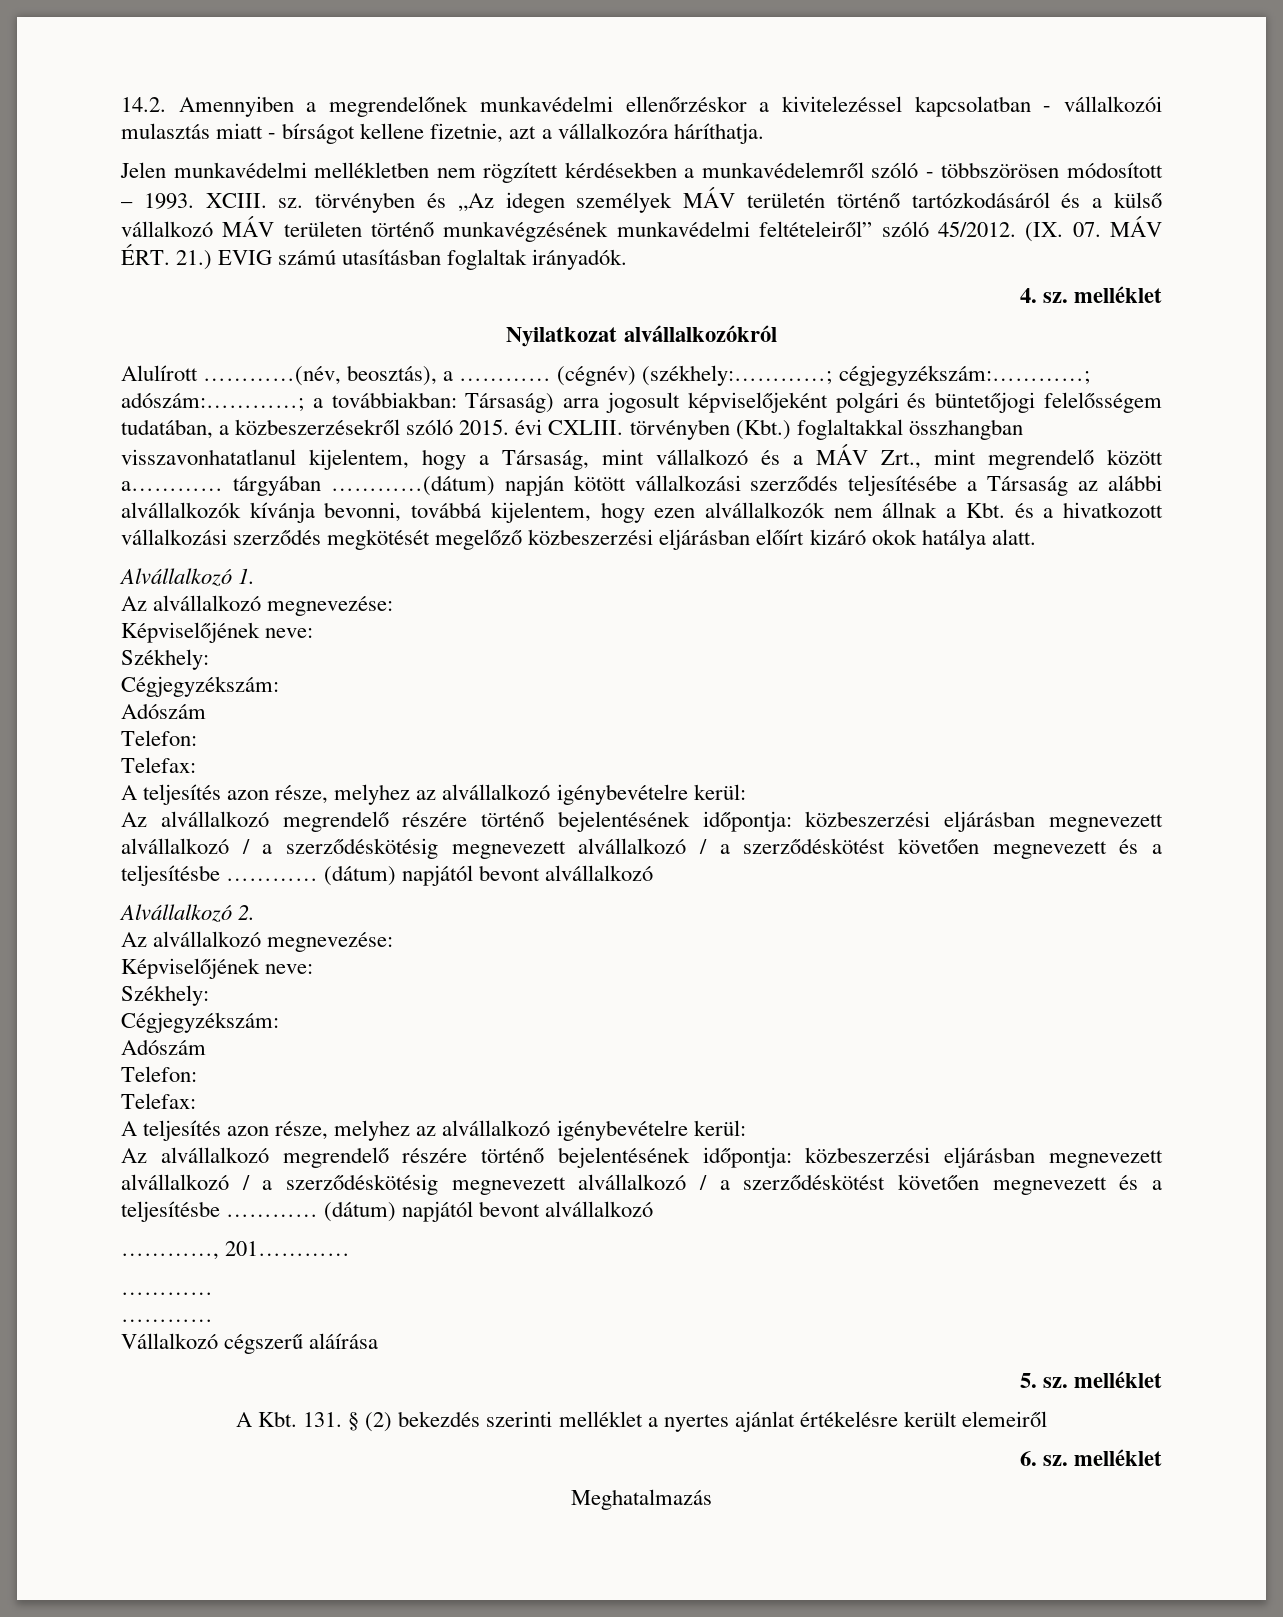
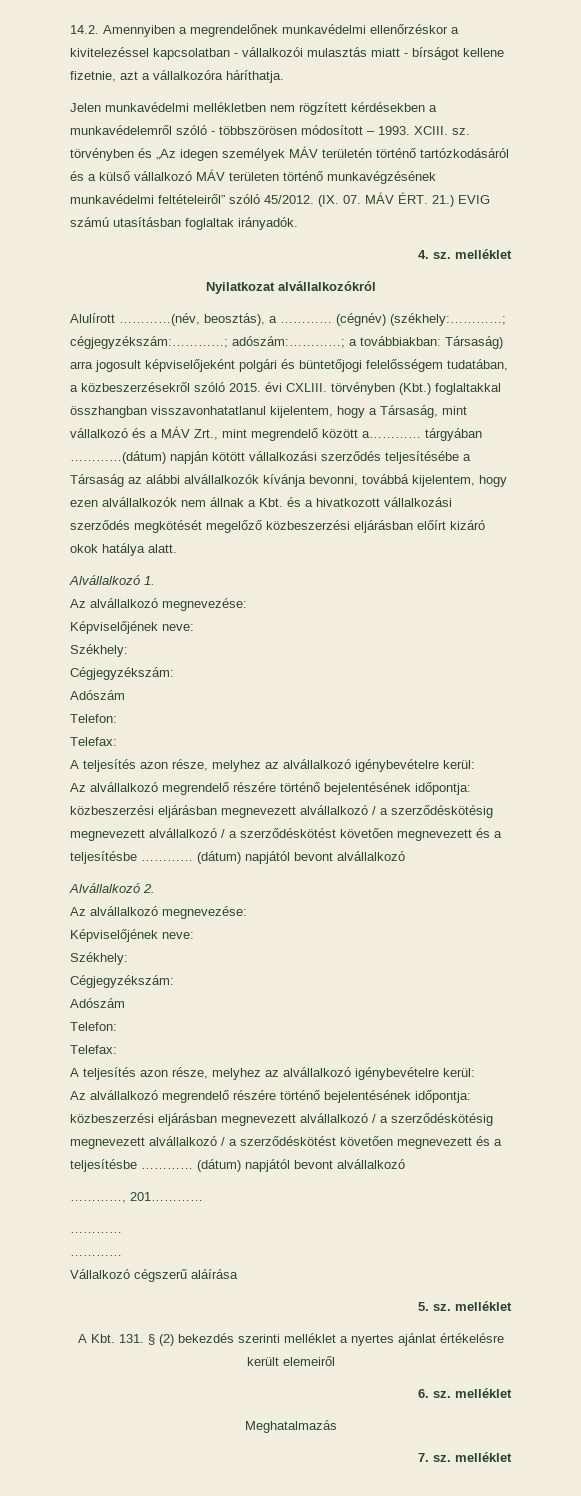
+ 7. sz. melléklet

